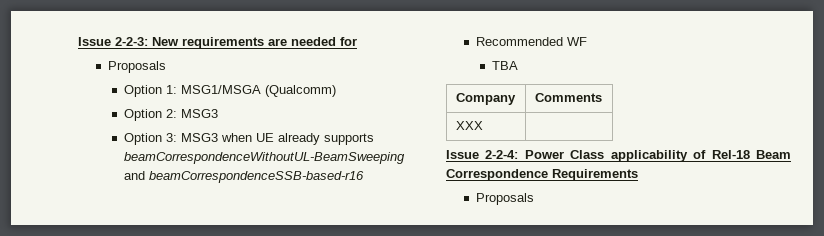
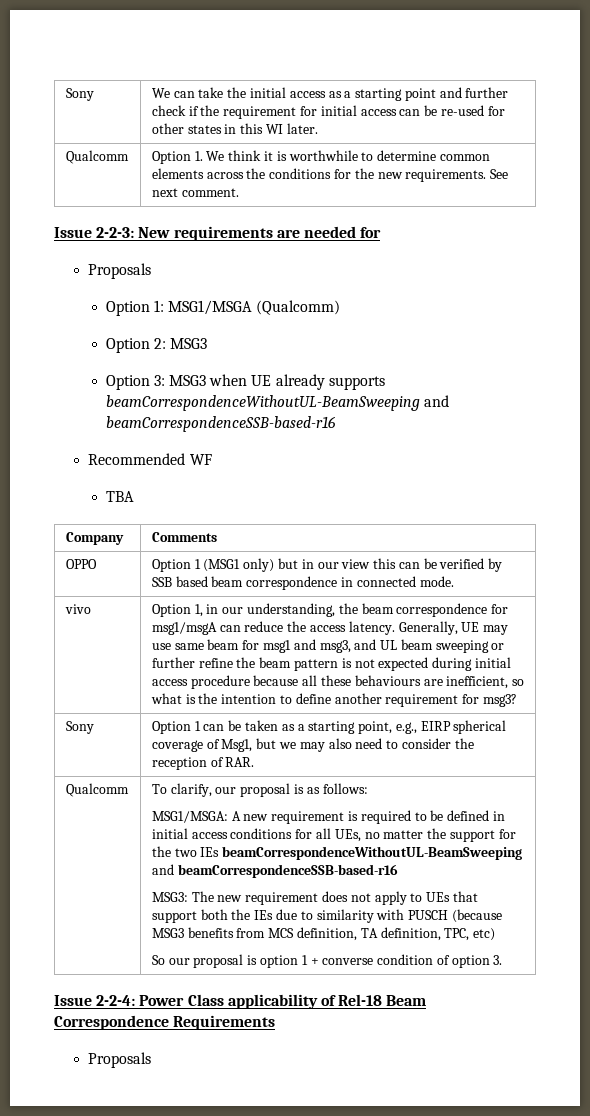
+ Sony | We can take the initial access as a starting point and further check if the requirement for initial access can be re-used for other states in this WI later.
+ Qualcomm | Option 1. We think it is worthwhile to determine common elements across the conditions for the new requirements. See next comment.
- XXX |
+ OPPO | Option 1 (MSG1 only) but in our view this can be verified by SSB based beam correspondence in connected mode.
+ vivo | Option 1, in our understanding, the beam correspondence for msg1/msgA can reduce the access latency. Generally, UE may use same beam for msg1 and msg3, and UL beam sweeping or further refine the beam pattern is not expected during initial access procedure because all these behaviours are inefficient, so what is the intention to define another requirement for msg3?
+ Sony | Option 1 can be taken as a starting point, e.g., EIRP spherical coverage of Msg1, but we may also need to consider the reception of RAR.
+ Qualcomm | To clarify, our proposal is as follows:
+ MSG1/MSGA: A new requirement is required to be defined in initial access conditions for all UEs, no matter the support for the two IEs beamCorrespondenceWithoutUL-BeamSweeping and beamCorrespondenceSSB-based-r16
+ MSG3: The new requirement does not apply to UEs that support both the IEs due to similarity with PUSCH (because MSG3 benefits from MCS definition, TA definition, TPC, etc)
+ So our proposal is option 1 + converse condition of option 3.

